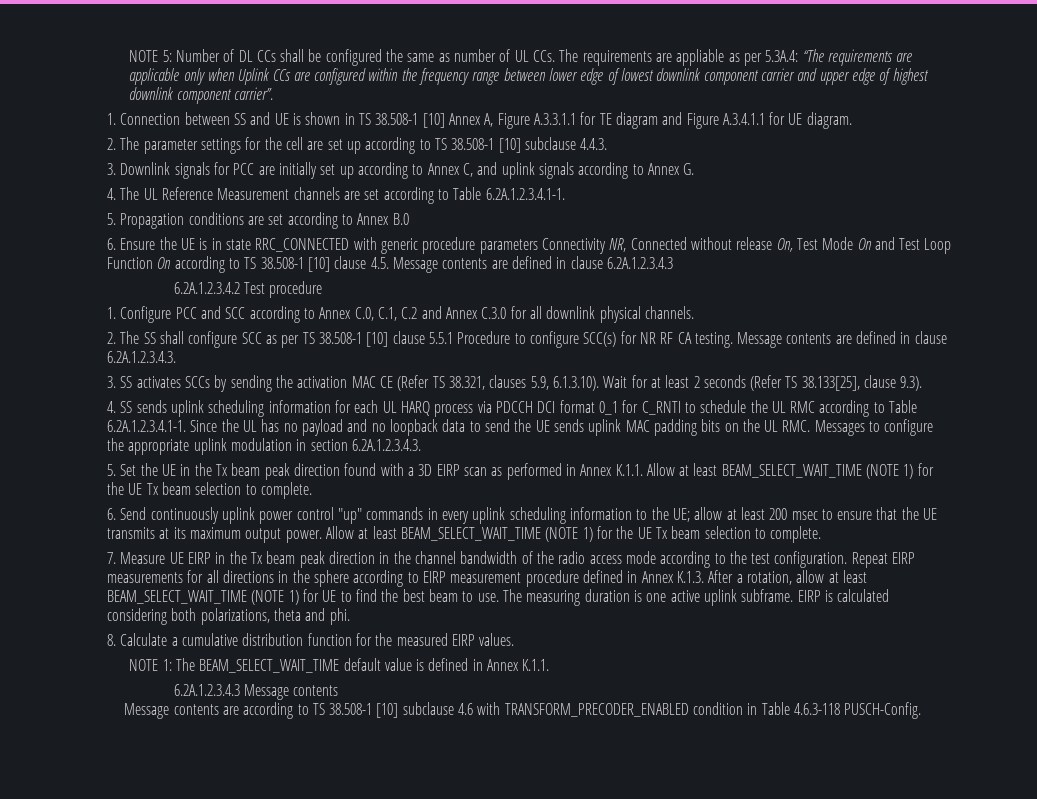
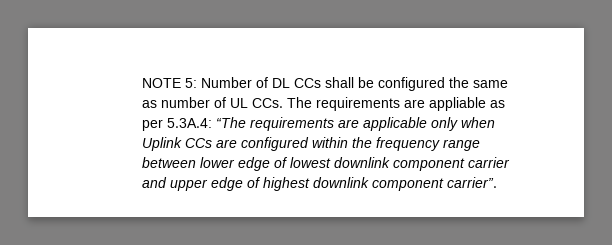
- 1. Connection between SS and UE is shown in TS 38.508-1 [10] Annex A, Figure A.3.3.1.1 for TE diagram and Figure A.3.4.1.1 for UE diagram.
- 2. The parameter settings for the cell are set up according to TS 38.508-1 [10] subclause 4.4.3.
- 3. Downlink signals for PCC are initially set up according to Annex C, and uplink signals according to Annex G.
- 4. The UL Reference Measurement channels are set according to Table 6.2A.1.2.3.4.1-1.
- 5. Propagation conditions are set according to Annex B.0
- 6. Ensure the UE is in state RRC_CONNECTED with generic procedure parameters Connectivity NR, Connected without release On, Test Mode On and Test Loop Function On according to TS 38.508-1 [10] clause 4.5. Message contents are defined in clause 6.2A.1.2.3.4.3
- 6.2A.1.2.3.4.2 Test procedure
- 1. Configure PCC and SCC according to Annex C.0, C.1, C.2 and Annex C.3.0 for all downlink physical channels.
- 2. The SS shall configure SCC as per TS 38.508-1 [10] clause 5.5.1 Procedure to configure SCC(s) for NR RF CA testing. Message contents are defined in clause 6.2A.1.2.3.4.3.
- 3. SS activates SCCs by sending the activation MAC CE (Refer TS 38.321, clauses 5.9, 6.1.3.10). Wait for at least 2 seconds (Refer TS 38.133[25], clause 9.3).
- 4. SS sends uplink scheduling information for each UL HARQ process via PDCCH DCI format 0_1 for C_RNTI to schedule the UL RMC according to Table 6.2A.1.2.3.4.1-1. Since the UL has no payload and no loopback data to send the UE sends uplink MAC padding bits on the UL RMC. Messages to configure the appropriate uplink modulation in section 6.2A.1.2.3.4.3.
- 5. Set the UE in the Tx beam peak direction found with a 3D EIRP scan as performed in Annex K.1.1. Allow at least BEAM_SELECT_WAIT_TIME (NOTE 1) for the UE Tx beam selection to complete.
- 6. Send continuously uplink power control "up" commands in every uplink scheduling information to the UE; allow at least 200 msec to ensure that the UE transmits at its maximum output power. Allow at least BEAM_SELECT_WAIT_TIME (NOTE 1) for the UE Tx beam selection to complete.
- 7. Measure UE EIRP in the Tx beam peak direction in the channel bandwidth of the radio access mode according to the test configuration. Repeat EIRP measurements for all directions in the sphere according to EIRP measurement procedure defined in Annex K.1.3. After a rotation, allow at least BEAM_SELECT_WAIT_TIME (NOTE 1) for UE to find the best beam to use. The measuring duration is one active uplink subframe. EIRP is calculated considering both polarizations, theta and phi.
- 8. Calculate a cumulative distribution function for the measured EIRP values.
- NOTE 1: The BEAM_SELECT_WAIT_TIME default value is defined in Annex K.1.1.
- 6.2A.1.2.3.4.3 Message contents
- Message contents are according to TS 38.508-1 [10] subclause 4.6 with TRANSFORM_PRECODER_ENABLED condition in Table 4.6.3-118 PUSCH-Config.

